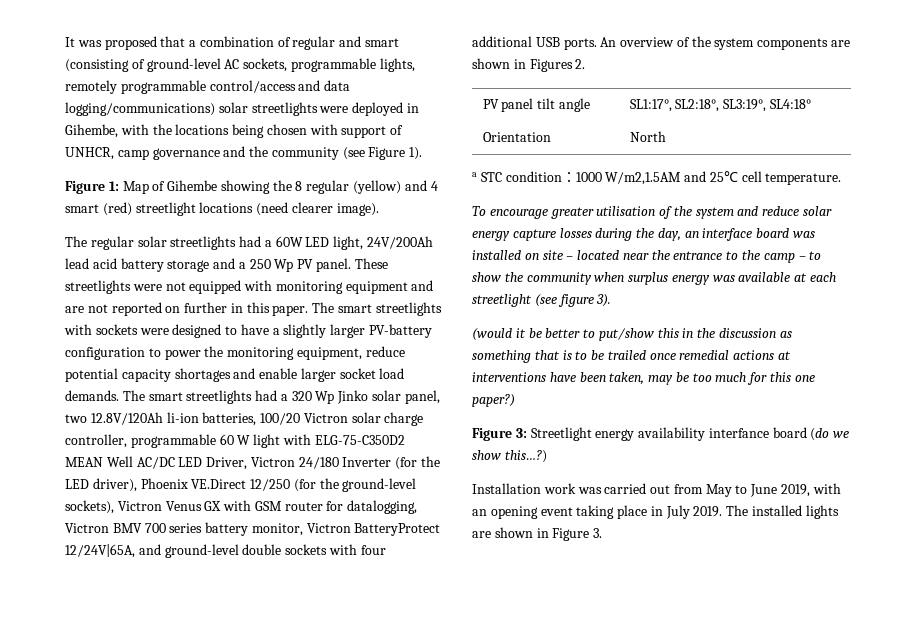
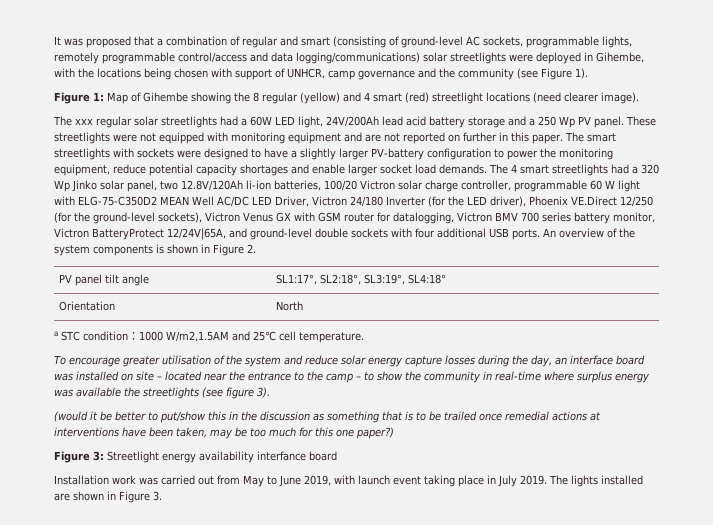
- The regular solar streetlights had a 60W LED light, 24V/200Ah lead acid battery storage and a 250 Wp PV panel.
+ The xxx regular solar streetlights had a 60W LED light, 24V/200Ah lead acid battery storage and a 250 Wp PV panel.
- The smart streetlights had a 320 Wp Jinko solar panel, two 12.8V/120Ah li-ion batteries, 100/20 Victron solar charge controller, programmable 60 W light with ELG-75-C350D2 MEAN Well AC/DC LED Driver, Victron 24/180 Inverter (for the LED driver), Phoenix VE.Direct 12/250 (for the ground-level sockets), Victron Venus GX with GSM router for datalogging, Victron BMV 700 series battery monitor, Victron BatteryProtect 12/24V|65A, and ground-level double sockets with four additional USB ports.
+ The 4 smart streetlights had a 320 Wp Jinko solar panel, two 12.8V/120Ah li-ion batteries, 100/20 Victron solar charge controller, programmable 60 W light with ELG-75-C350D2 MEAN Well AC/DC LED Driver, Victron 24/180 Inverter (for the LED driver), Phoenix VE.Direct 12/250 (for the ground-level sockets), Victron Venus GX with GSM router for datalogging, Victron BMV 700 series battery monitor, Victron BatteryProtect 12/24V|65A, and ground-level double sockets with four additional USB ports.
- An overview of the system components are shown in Figures 2.
+ An overview of the system components is shown in Figure 2.
- To encourage greater utilisation of the system and reduce solar energy capture losses during the day, an interface board was installed on site – located near the entrance to the camp – to show the community when surplus energy was available at each streetlight (see figure 3).
+ To encourage greater utilisation of the system and reduce solar energy capture losses during the day, an interface board was installed on site – located near the entrance to the camp – to show the community in real-time where surplus energy was available the streetlights (see figure 3).
- Figure 3: Streetlight energy availability interfance board (do we show this…?)
+ Figure 3: Streetlight energy availability interfance board
- Installation work was carried out from May to June 2019, with an opening event taking place in July 2019.
+ Installation work was carried out from May to June 2019, with launch event taking place in July 2019.
- The installed lights are shown in Figure 3.
+ The lights installed are shown in Figure 3.

